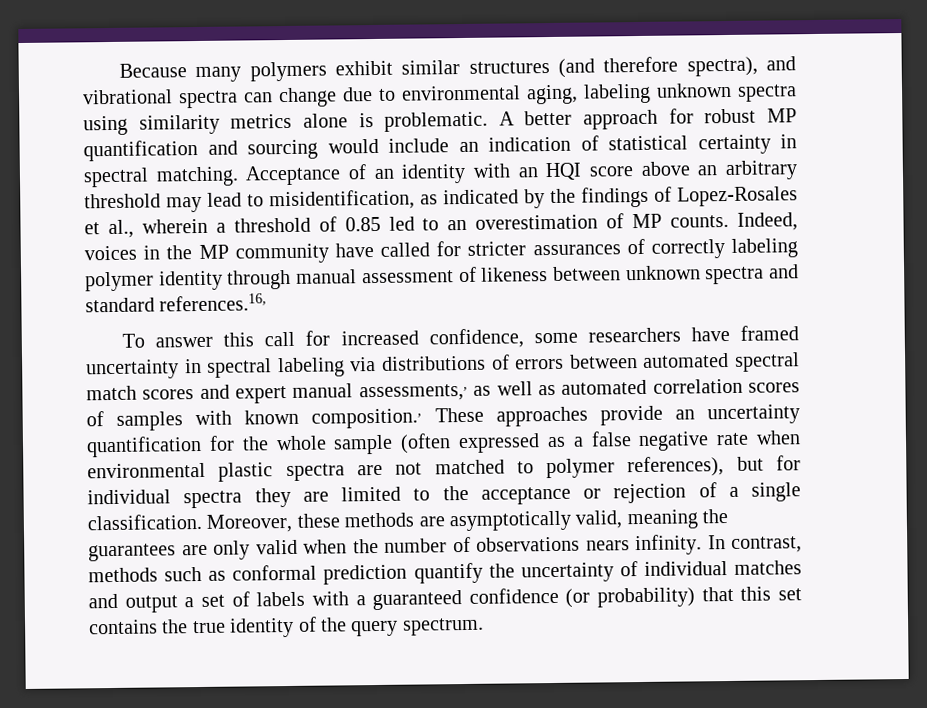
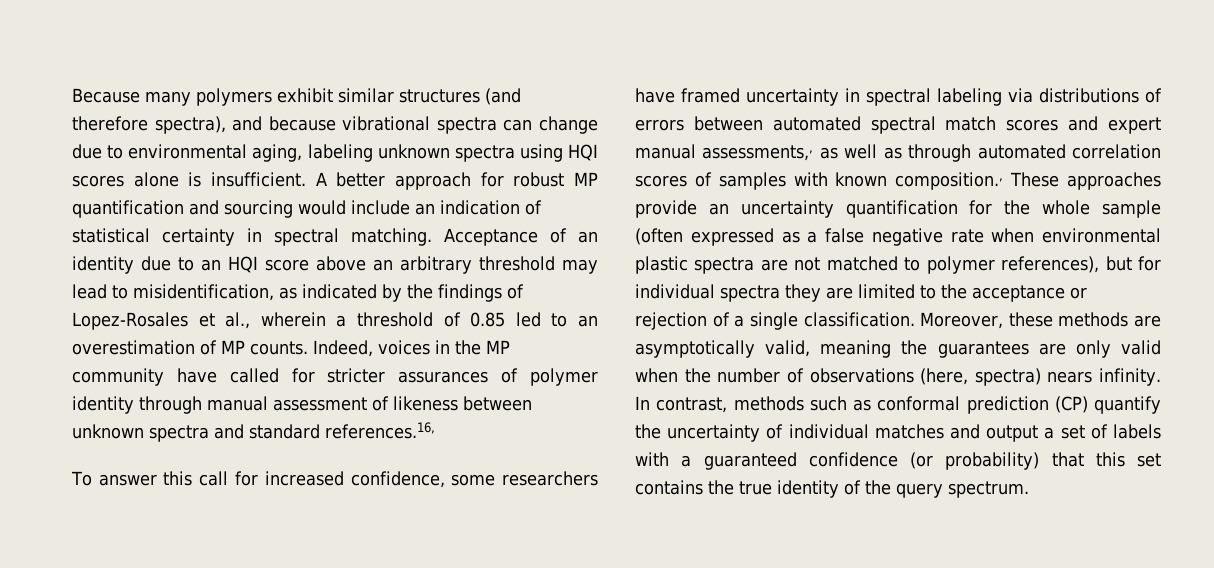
- Because many polymers exhibit similar structures (and therefore spectra), and vibrational spectra can change due to environmental aging, labeling unknown spectra using similarity metrics alone is problematic.
+ Because many polymers exhibit similar structures (and therefore spectra), and because vibrational spectra can change due to environmental aging, labeling unknown spectra using HQI scores alone is insufficient.
- Acceptance of an identity with an HQI score above an arbitrary threshold may lead to misidentification, as indicated by the findings of Lopez-Rosales et al., wherein a threshold of 0.85 led to an overestimation of MP counts.
+ Acceptance of an identity due to an HQI score above an arbitrary threshold may lead to misidentification, as indicated by the findings of Lopez-Rosales et al., wherein a threshold of 0.85 led to an overestimation of MP counts.
- Indeed, voices in the MP community have called for stricter assurances of correctly labeling polymer identity through manual assessment of likeness between unknown spectra and standard references.16,
+ Indeed, voices in the MP community have called for stricter assurances of polymer identity through manual assessment of likeness between unknown spectra and standard references.16,
- To answer this call for increased confidence, some researchers have framed uncertainty in spectral labeling via distributions of errors between automated spectral match scores and expert manual assessments,, as well as automated correlation scores of samples with known composition., These approaches provide an uncertainty quantification for the whole sample (often expressed as a false negative rate when environmental plastic spectra are not matched to polymer references), but for individual spectra they are limited to the acceptance or rejection of a single classification.
+ To answer this call for increased confidence, some researchers have framed uncertainty in spectral labeling via distributions of errors between automated spectral match scores and expert manual assessments,, as well as through automated correlation scores of samples with known composition., These approaches provide an uncertainty quantification for the whole sample (often expressed as a false negative rate when environmental plastic spectra are not matched to polymer references), but for individual spectra they are limited to the acceptance or rejection of a single classification.
- Moreover, these methods are asymptotically valid, meaning the guarantees are only valid when the number of observations nears infinity.
+ Moreover, these methods are asymptotically valid, meaning the guarantees are only valid when the number of observations (here, spectra) nears infinity.
- In contrast, methods such as conformal prediction quantify the uncertainty of individual matches and output a set of labels with a guaranteed confidence (or probability) that this set contains the true identity of the query spectrum.
+ In contrast, methods such as conformal prediction (CP) quantify the uncertainty of individual matches and output a set of labels with a guaranteed confidence (or probability) that this set contains the true identity of the query spectrum.

